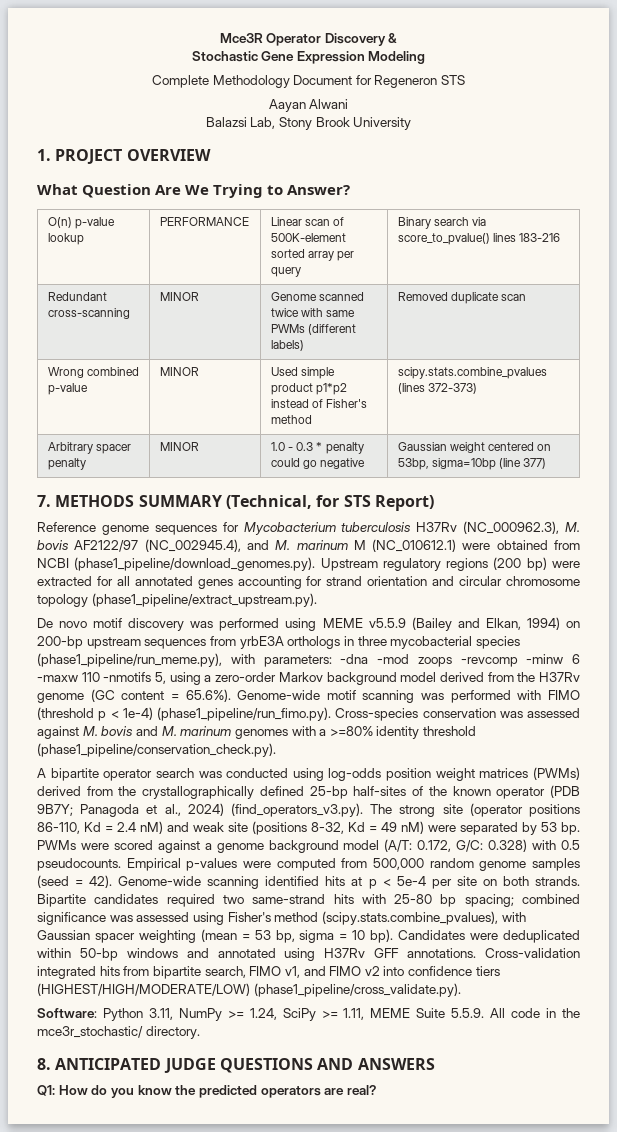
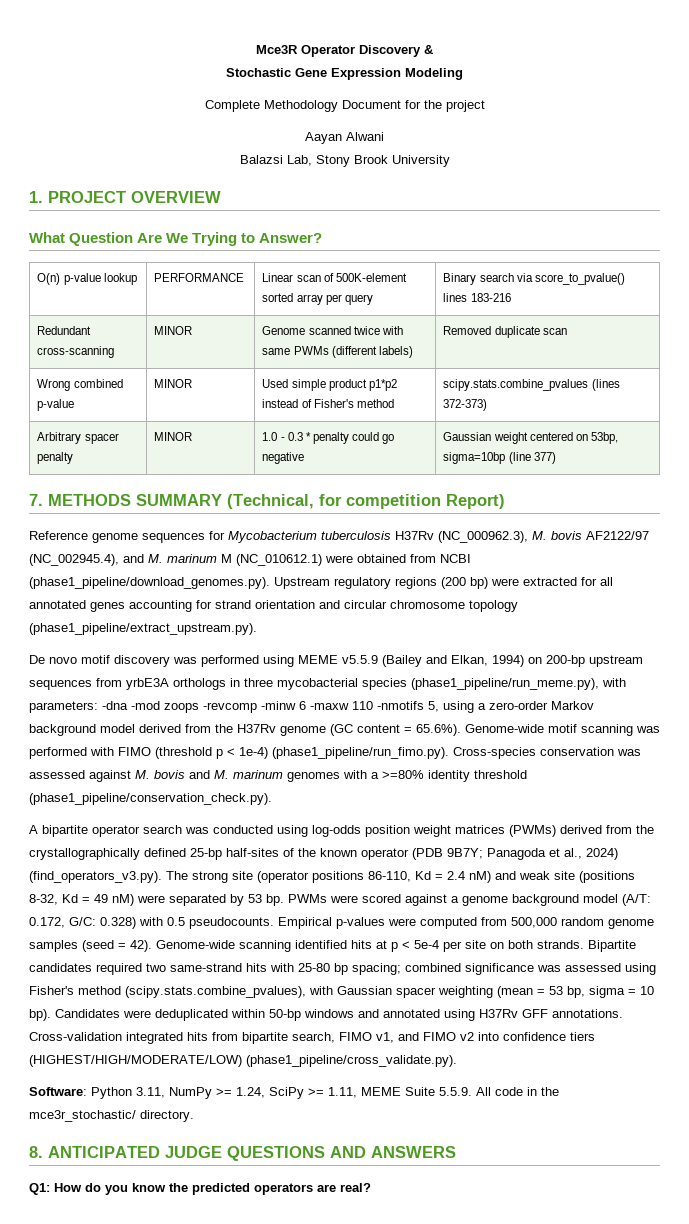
- Complete Methodology Document for Regeneron STS
+ Complete Methodology Document for the project
- 7. METHODS SUMMARY (Technical, for STS Report)
+ 7. METHODS SUMMARY (Technical, for competition Report)

